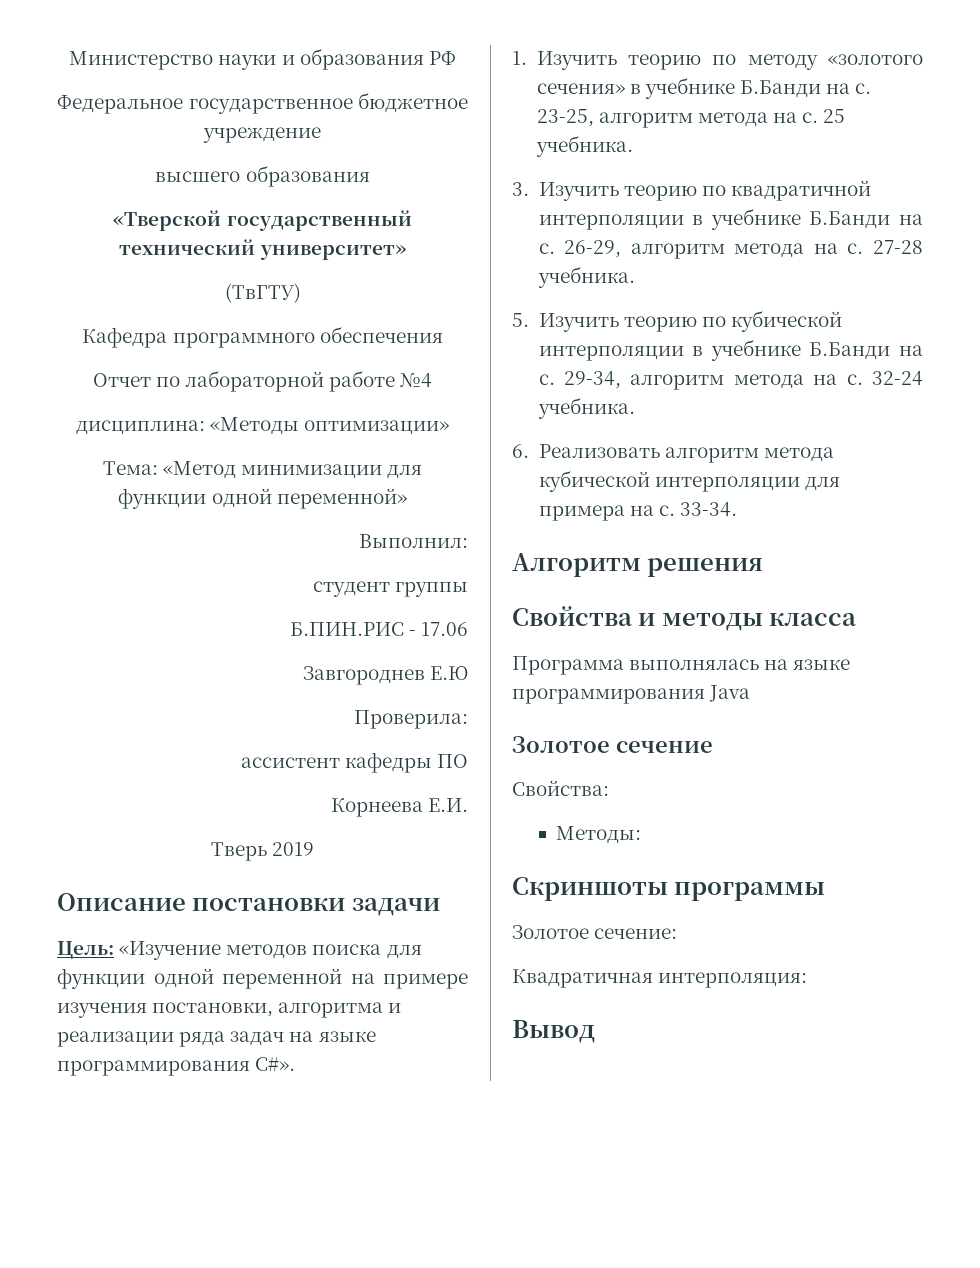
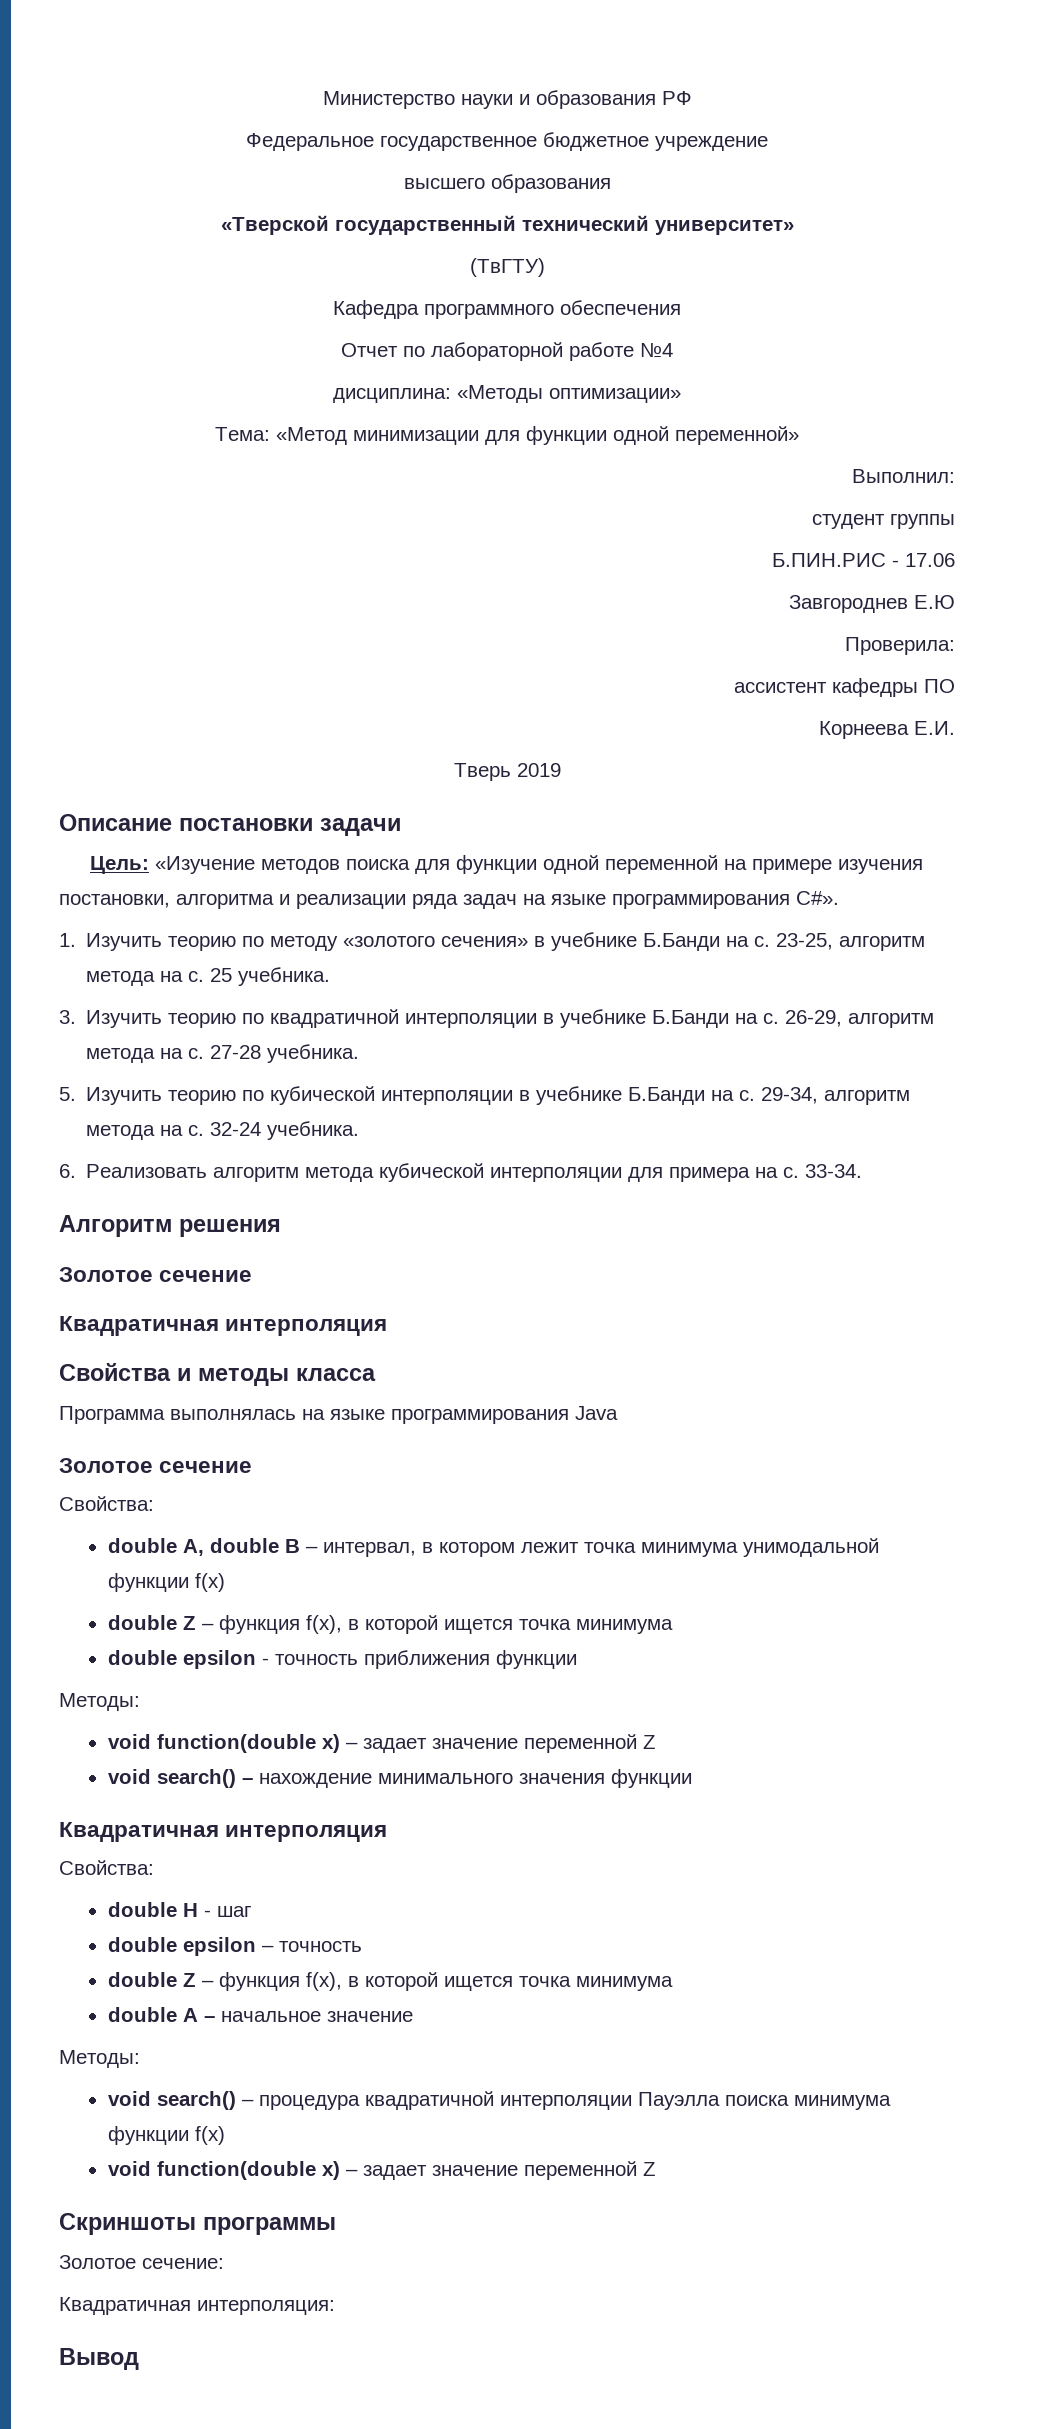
  Алгоритм решения
+ Золотое сечение
+ Квадратичная интерполяция
+ double A, double B – интервал, в котором лежит точка минимума унимодальной функции f(x)
+ double Z – функция f(x), в которой ищется точка минимума
+ double epsilon - точность приближения функции
  Методы:
+ void function(double x) – задает значение переменной Z
+ void search() – нахождение минимального значения функции
+ Квадратичная интерполяция
+ Свойства:
+ double H - шаг
+ double epsilon – точность
+ double Z – функция f(x), в которой ищется точка минимума
+ double A – начальное значение
+ Методы:
+ void search() – процедура квадратичной интерполяции Пауэлла поиска минимума функции f(x)
+ void function(double x) – задает значение переменной Z

